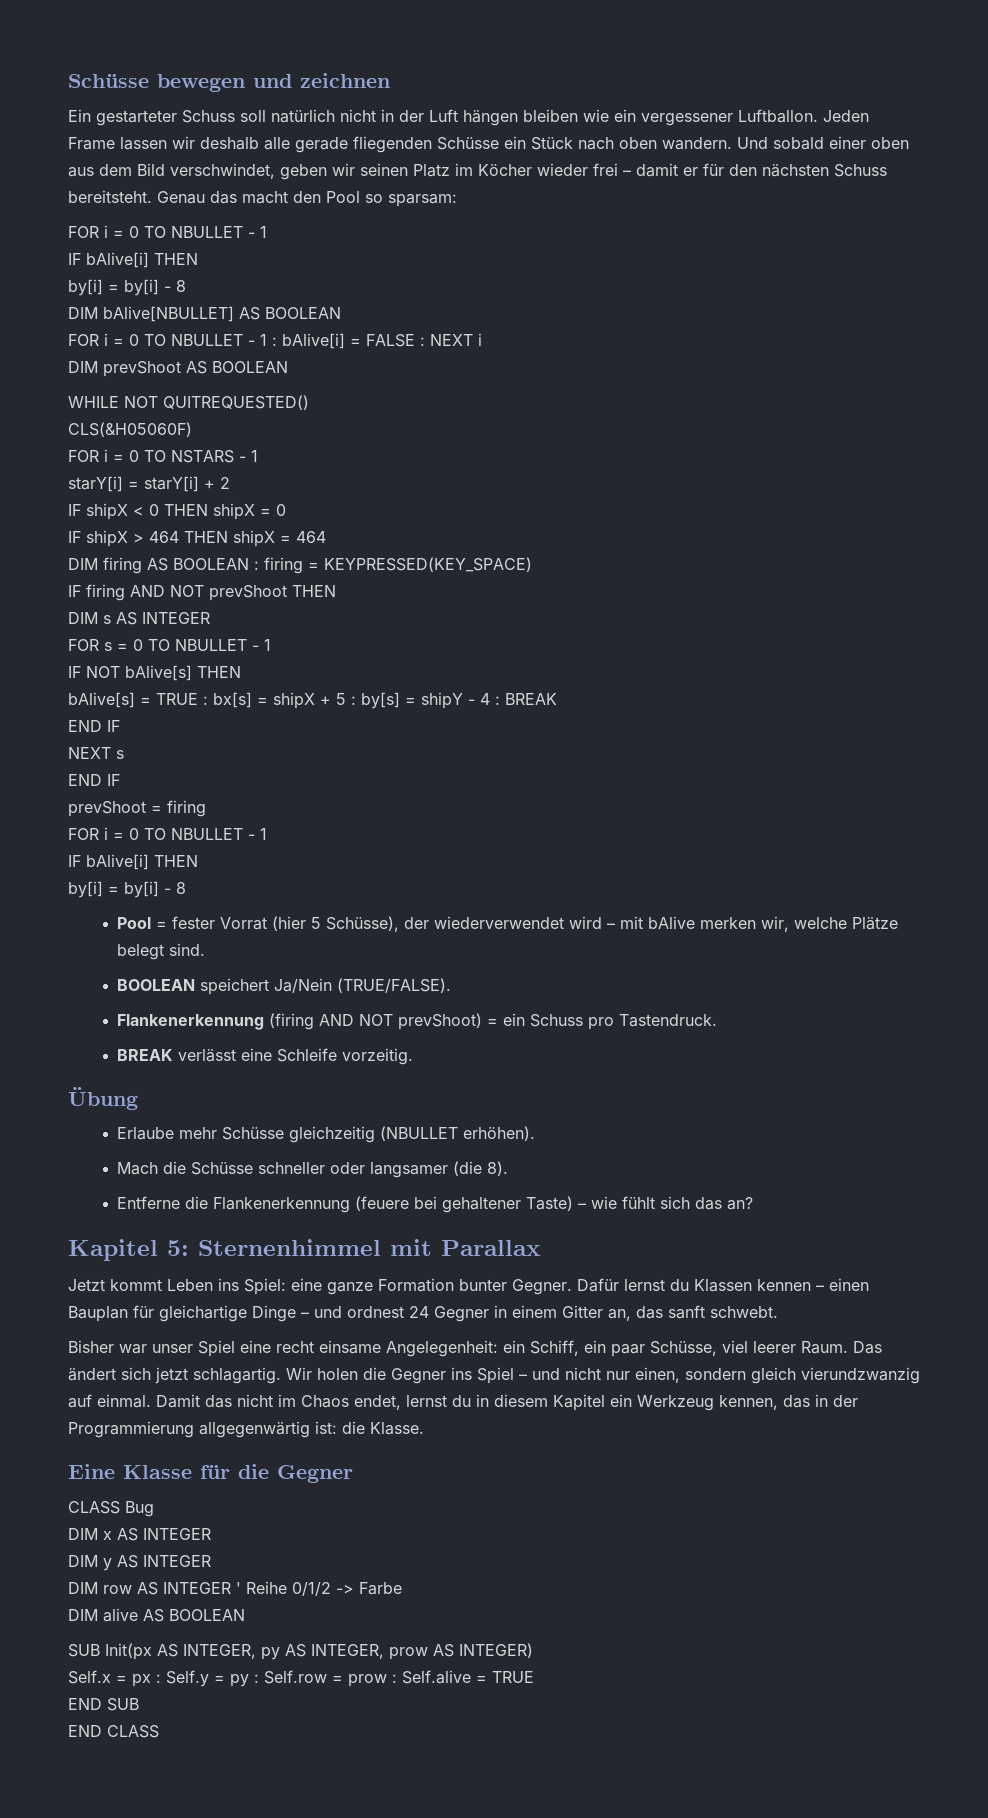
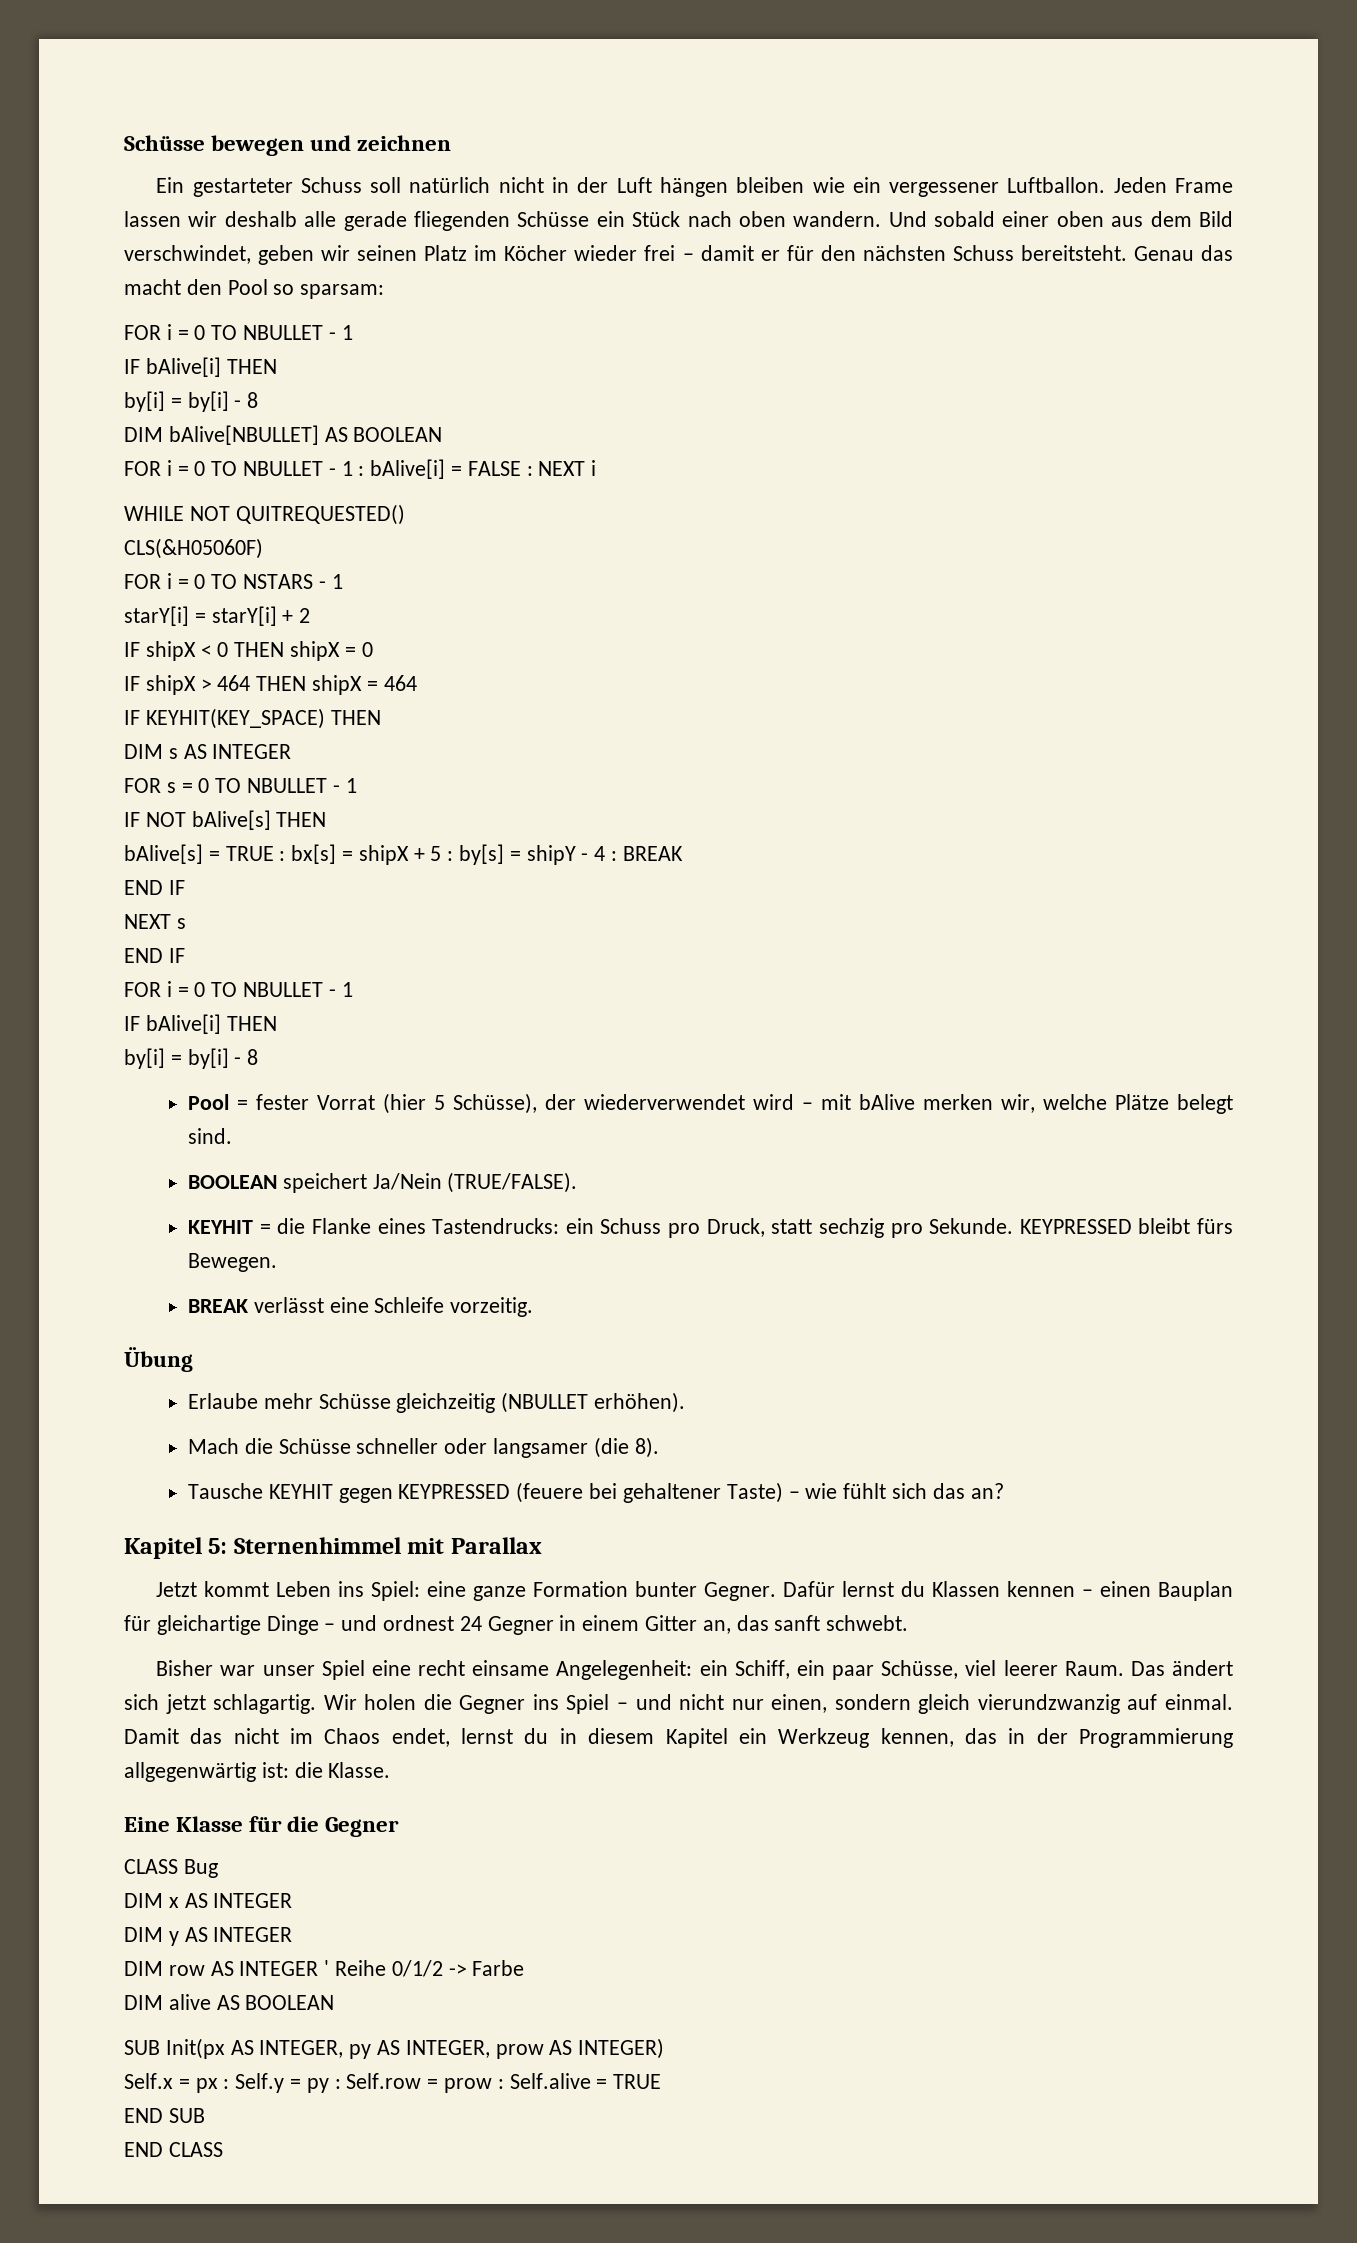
- DIM prevShoot AS BOOLEAN
- DIM firing AS BOOLEAN : firing = KEYPRESSED(KEY_SPACE)
- IF firing AND NOT prevShoot THEN
+ IF KEYHIT(KEY_SPACE) THEN
- prevShoot = firing
- Flankenerkennung (firing AND NOT prevShoot) = ein Schuss pro Tastendruck.
+ KEYHIT = die Flanke eines Tastendrucks: ein Schuss pro Druck, statt sechzig pro Sekunde. KEYPRESSED bleibt fürs Bewegen.
- Entferne die Flankenerkennung (feuere bei gehaltener Taste) – wie fühlt sich das an?
+ Tausche KEYHIT gegen KEYPRESSED (feuere bei gehaltener Taste) – wie fühlt sich das an?

